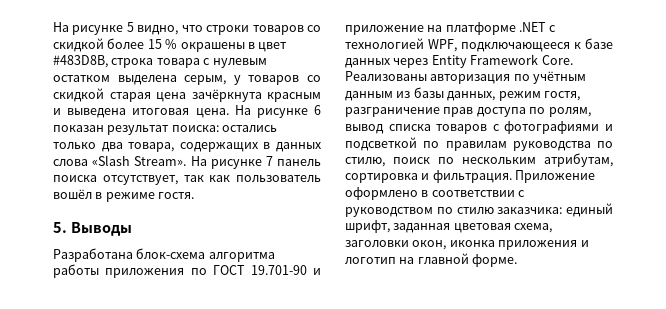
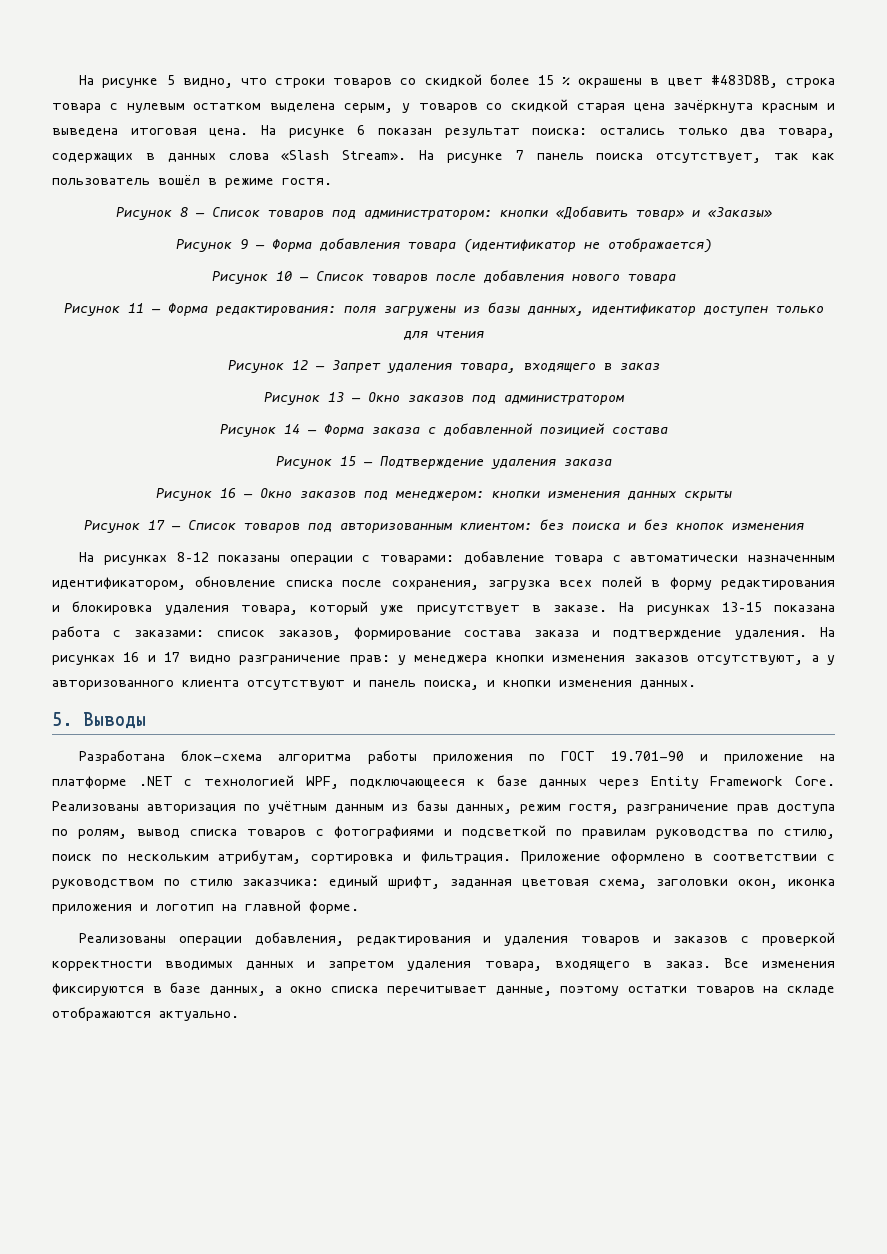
+ Рисунок 8 — Список товаров под администратором: кнопки «Добавить товар» и «Заказы»
+ Рисунок 9 — Форма добавления товара (идентификатор не отображается)
+ Рисунок 10 — Список товаров после добавления нового товара
+ Рисунок 11 — Форма редактирования: поля загружены из базы данных, идентификатор доступен только для чтения
+ Рисунок 12 — Запрет удаления товара, входящего в заказ
+ Рисунок 13 — Окно заказов под администратором
+ Рисунок 14 — Форма заказа с добавленной позицией состава
+ Рисунок 15 — Подтверждение удаления заказа
+ Рисунок 16 — Окно заказов под менеджером: кнопки изменения данных скрыты
+ Рисунок 17 — Список товаров под авторизованным клиентом: без поиска и без кнопок изменения
+ На рисунках 8–12 показаны операции с товарами: добавление товара с автоматически назначенным идентификатором, обновление списка после сохранения, загрузка всех полей в форму редактирования и блокировка удаления товара, который уже присутствует в заказе. На рисунках 13–15 показана работа с заказами: список заказов, формирование состава заказа и подтверждение удаления. На рисунках 16 и 17 видно разграничение прав: у менеджера кнопки изменения заказов отсутствуют, а у авторизованного клиента отсутствуют и панель поиска, и кнопки изменения данных.
+ Реализованы операции добавления, редактирования и удаления товаров и заказов с проверкой корректности вводимых данных и запретом удаления товара, входящего в заказ. Все изменения фиксируются в базе данных, а окно списка перечитывает данные, поэтому остатки товаров на складе отображаются актуально.

